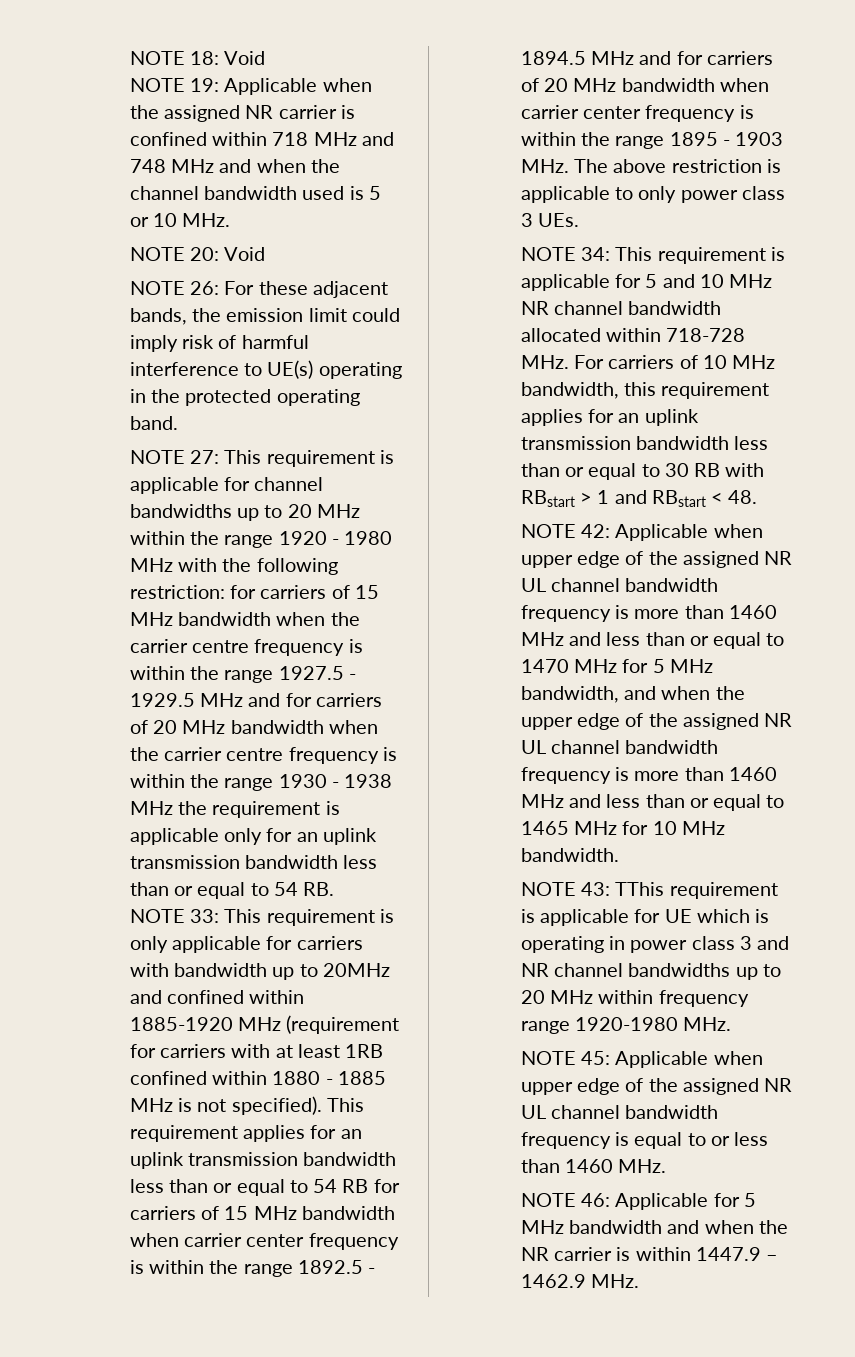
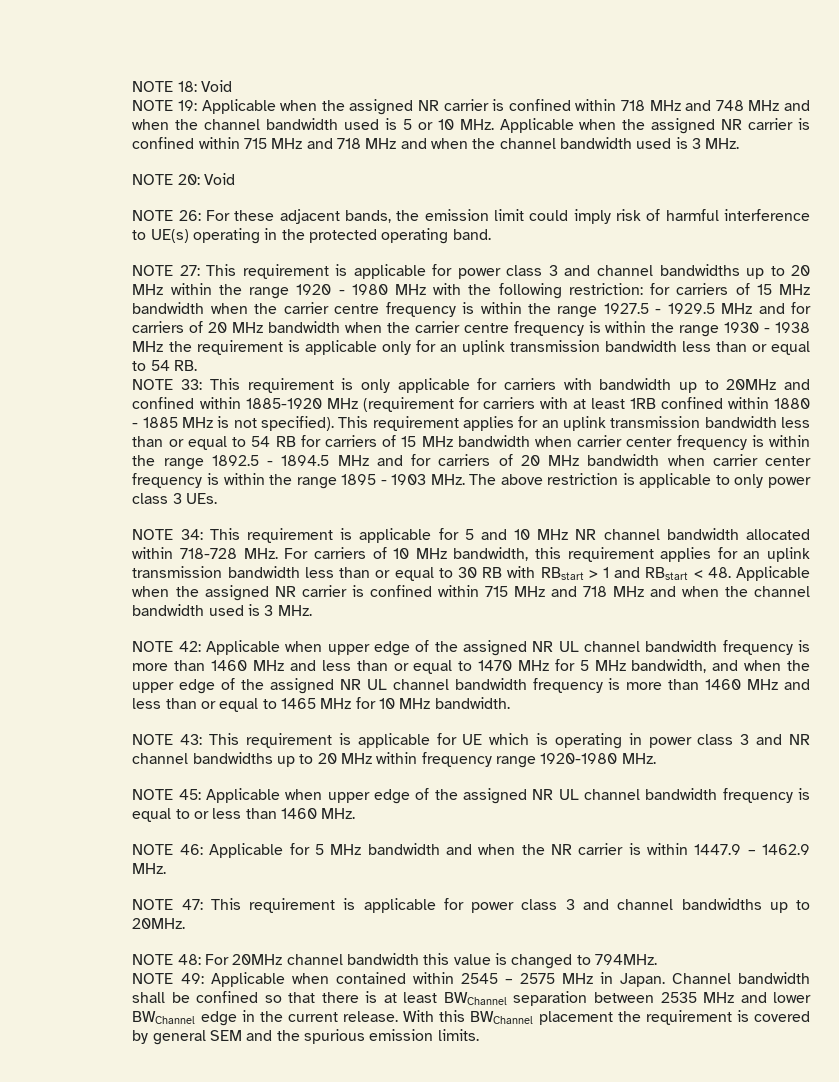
- NOTE 19: Applicable when the assigned NR carrier is confined within 718 MHz and 748 MHz and when the channel bandwidth used is 5 or 10 MHz.
+ NOTE 19: Applicable when the assigned NR carrier is confined within 718 MHz and 748 MHz and when the channel bandwidth used is 5 or 10 MHz. Applicable when the assigned NR carrier is confined within 715 MHz and 718 MHz and when the channel bandwidth used is 3 MHz.
- This requirement is applicable for channel bandwidths up to 20 MHz within the range 1920 - 1980 MHz with the following restriction:
+ This requirement is applicable for power class 3 and channel bandwidths up to 20 MHz within the range 1920 - 1980 MHz with the following restriction:
- NOTE 34: This requirement is applicable for 5 and 10 MHz NR channel bandwidth allocated within 718-728 MHz. For carriers of 10 MHz bandwidth, this requirement applies for an uplink transmission bandwidth less than or equal to 30 RB with RBstart > 1 and RBstart < 48.
+ NOTE 34: This requirement is applicable for 5 and 10 MHz NR channel bandwidth allocated within 718-728 MHz. For carriers of 10 MHz bandwidth, this requirement applies for an uplink transmission bandwidth less than or equal to 30 RB with RBstart > 1 and RBstart < 48. Applicable when the assigned NR carrier is confined within 715 MHz and 718 MHz and when the channel bandwidth used is 3 MHz.
- NOTE 43: TThis requirement is applicable for UE which is operating in power class 3 and NR channel bandwidths up to 20 MHz within frequency range 1920-1980 MHz.
+ NOTE 43: This requirement is applicable for UE which is operating in power class 3 and NR channel bandwidths up to 20 MHz within frequency range 1920-1980 MHz.
+ NOTE 47: This requirement is applicable for power class 3 and channel bandwidths up to 20MHz.
+ NOTE 48: For 20MHz channel bandwidth this value is changed to 794MHz.
+ NOTE 49: Applicable when contained within 2545 – 2575 MHz in Japan. Channel bandwidth shall be confined so that there is at least BWChannel separation between 2535 MHz and lower BWChannel edge in the current release. With this BWChannel placement the requirement is covered by general SEM and the spurious emission limits.

